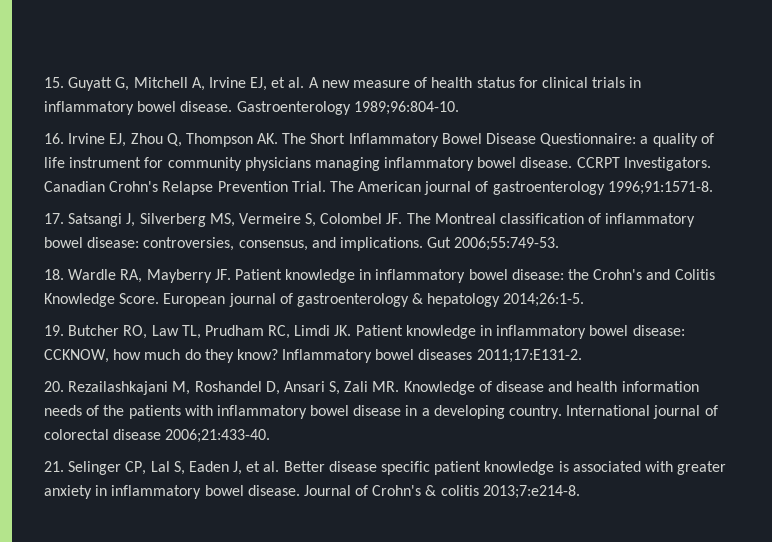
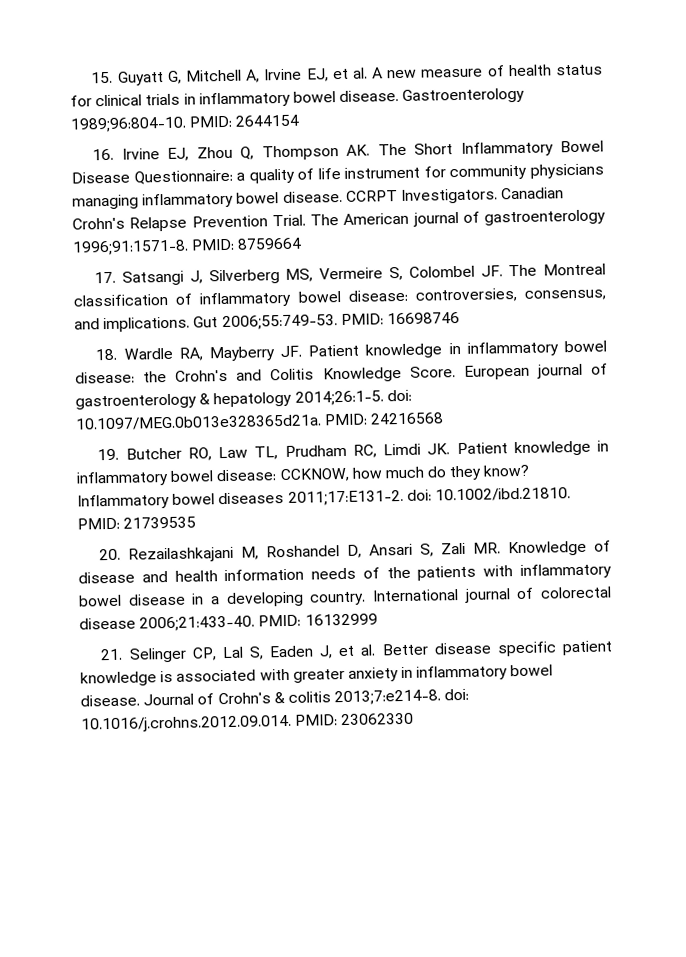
+ PMID: 2644154
+ PMID: 8759664
+ PMID: 16698746
- European journal of gastroenterology & hepatology 2014;26:1-5.
+ European journal of gastroenterology & hepatology 2014;26:1-5. doi: 10.1097/MEG.0b013e328365d21a. PMID: 24216568
- Inflammatory bowel diseases 2011;17:E131-2.
+ Inflammatory bowel diseases 2011;17:E131-2. doi: 10.1002/ibd.21810. PMID: 21739535
+ PMID: 16132999
- Journal of Crohn's & colitis 2013;7:e214-8.
+ Journal of Crohn's & colitis 2013;7:e214-8. doi: 10.1016/j.crohns.2012.09.014. PMID: 23062330

